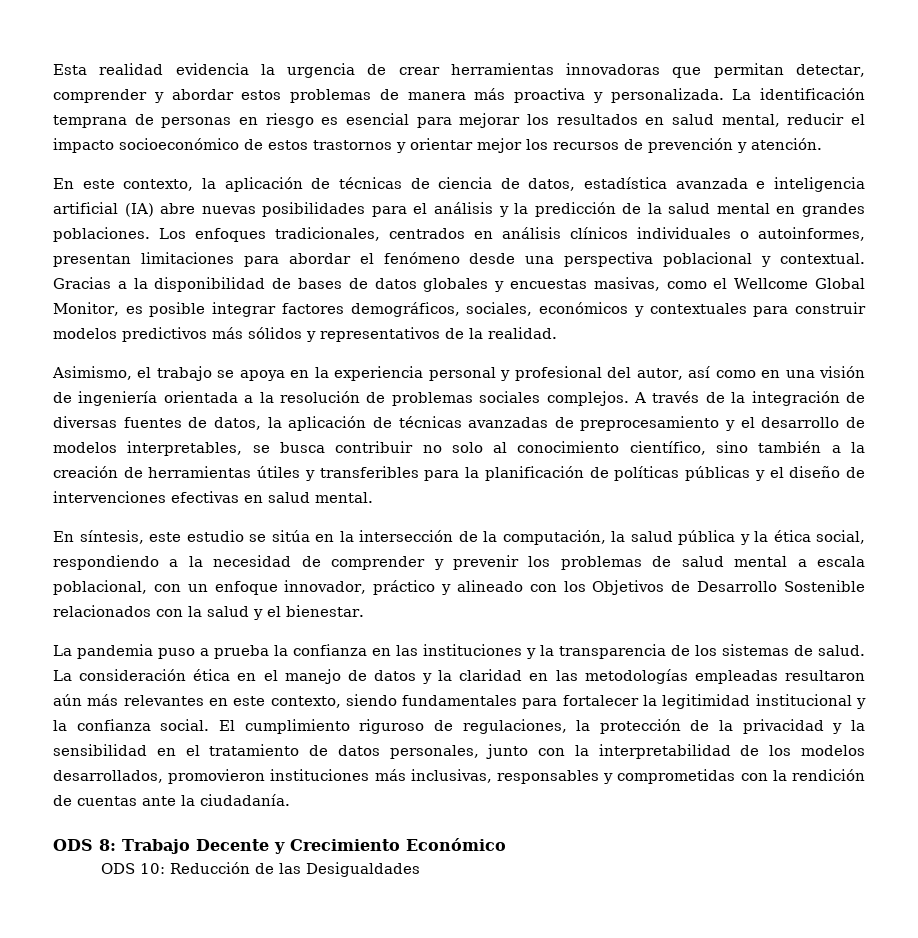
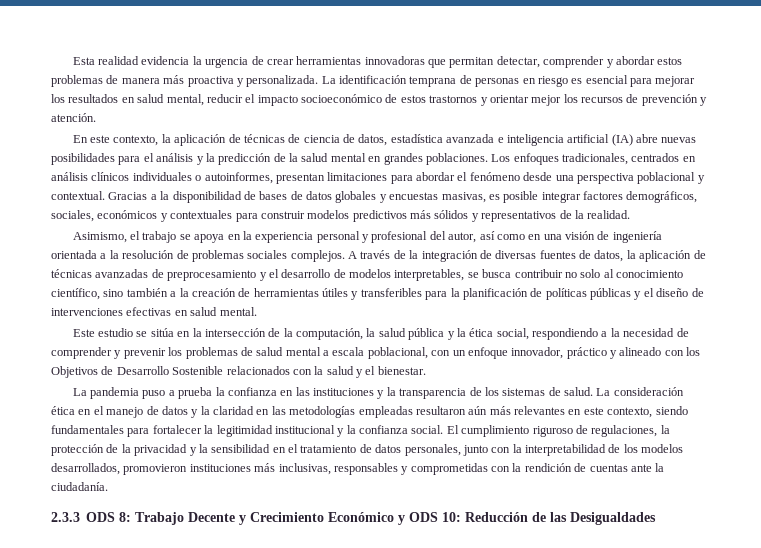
- Gracias a la disponibilidad de bases de datos globales y encuestas masivas, como el Wellcome Global Monitor, es posible integrar factores demográficos, sociales, económicos y contextuales para construir modelos predictivos más sólidos y representativos de la realidad.
+ Gracias a la disponibilidad de bases de datos globales y encuestas masivas, es posible integrar factores demográficos, sociales, económicos y contextuales para construir modelos predictivos más sólidos y representativos de la realidad.
- En síntesis, este estudio se sitúa en la intersección de la computación, la salud pública y la ética social, respondiendo a la necesidad de comprender y prevenir los problemas de salud mental a escala poblacional, con un enfoque innovador, práctico y alineado con los Objetivos de Desarrollo Sostenible relacionados con la salud y el bienestar.
+ Este estudio se sitúa en la intersección de la computación, la salud pública y la ética social, respondiendo a la necesidad de comprender y prevenir los problemas de salud mental a escala poblacional, con un enfoque innovador, práctico y alineado con los Objetivos de Desarrollo Sostenible relacionados con la salud y el bienestar.
- ODS 8: Trabajo Decente y Crecimiento Económico
- ODS 10: Reducción de las Desigualdades
+ 2.3.3 ODS 8: Trabajo Decente y Crecimiento Económico y ODS 10: Reducción de las Desigualdades

